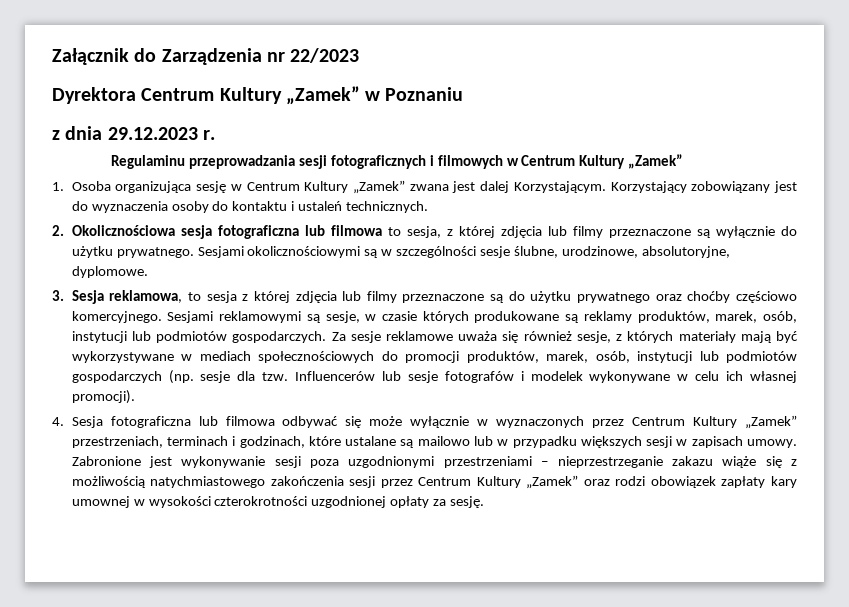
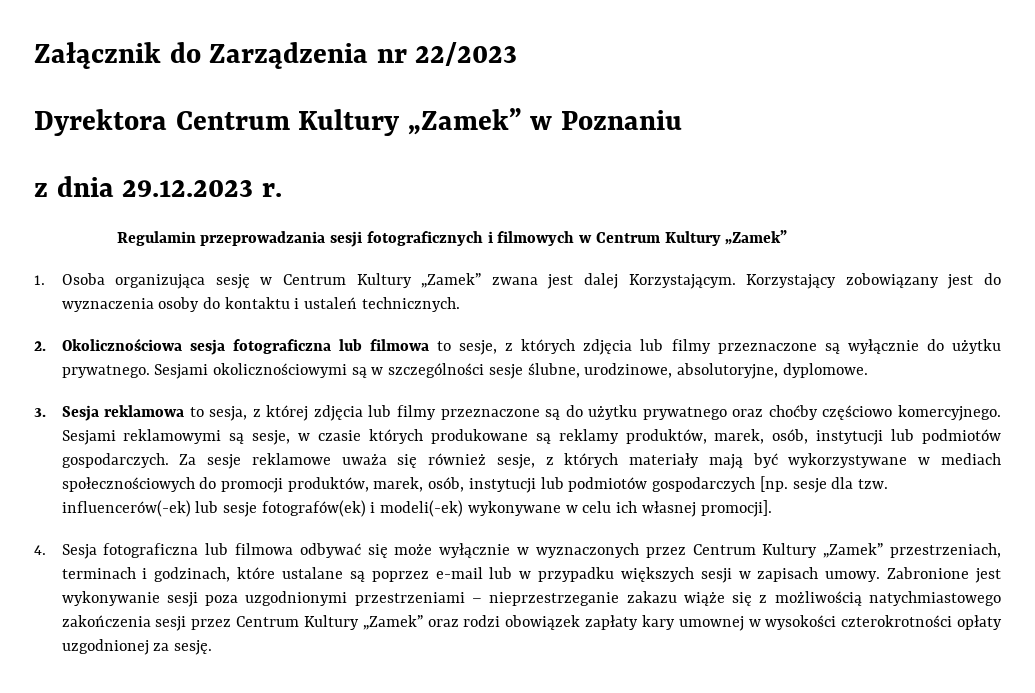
- Regulaminu przeprowadzania sesji fotograficznych i filmowych w Centrum Kultury „Zamek”
+ Regulamin przeprowadzania sesji fotograficznych i filmowych w Centrum Kultury „Zamek”
- 2. Okolicznościowa sesja fotograficzna lub filmowa to sesja, z której zdjęcia lub filmy przeznaczone są wyłącznie do użytku prywatnego.
+ 2. Okolicznościowa sesja fotograficzna lub filmowa to sesje, z których zdjęcia lub filmy przeznaczone są wyłącznie do użytku prywatnego.
- 3. Sesja reklamowa, to sesja z której zdjęcia lub filmy przeznaczone są do użytku prywatnego oraz choćby częściowo komercyjnego.
+ 3. Sesja reklamowa to sesja, z której zdjęcia lub filmy przeznaczone są do użytku prywatnego oraz choćby częściowo komercyjnego.
- Za sesje reklamowe uważa się również sesje, z których materiały mają być wykorzystywane w mediach społecznościowych do promocji produktów, marek, osób, instytucji lub podmiotów gospodarczych (np. sesje dla tzw. Influencerów lub sesje fotografów i modelek wykonywane w celu ich własnej promocji).
+ Za sesje reklamowe uważa się również sesje, z których materiały mają być wykorzystywane w mediach społecznościowych do promocji produktów, marek, osób, instytucji lub podmiotów gospodarczych [np. sesje dla tzw. influencerów(-ek) lub sesje fotografów(ek) i modeli(-ek) wykonywane w celu ich własnej promocji].
- 4. Sesja fotograficzna lub filmowa odbywać się może wyłącznie w wyznaczonych przez Centrum Kultury „Zamek” przestrzeniach, terminach i godzinach, które ustalane są mailowo lub w przypadku większych sesji w zapisach umowy.
+ 4. Sesja fotograficzna lub filmowa odbywać się może wyłącznie w wyznaczonych przez Centrum Kultury „Zamek” przestrzeniach, terminach i godzinach, które ustalane są poprzez e-mail lub w przypadku większych sesji w zapisach umowy.
- Zabronione jest wykonywanie sesji poza uzgodnionymi przestrzeniami – nieprzestrzeganie zakazu wiąże się z możliwością natychmiastowego zakończenia sesji przez Centrum Kultury „Zamek” oraz rodzi obowiązek zapłaty kary umownej w wysokości czterokrotności uzgodnionej opłaty za sesję.
+ Zabronione jest wykonywanie sesji poza uzgodnionymi przestrzeniami – nieprzestrzeganie zakazu wiąże się z możliwością natychmiastowego zakończenia sesji przez Centrum Kultury „Zamek” oraz rodzi obowiązek zapłaty kary umownej w wysokości czterokrotności opłaty uzgodnionej za sesję.

